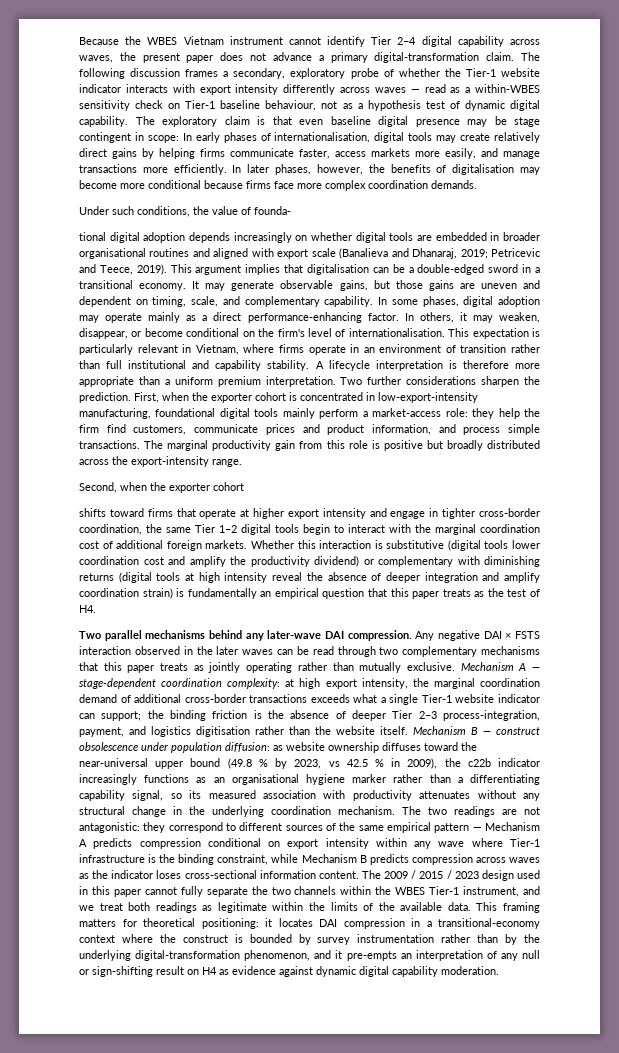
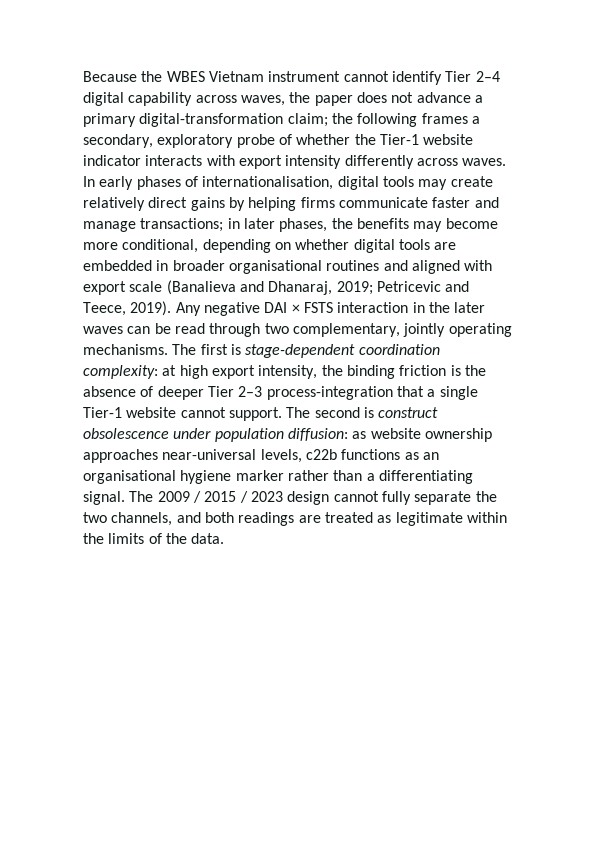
- Because the WBES Vietnam instrument cannot identify Tier 2–4 digital capability across waves, the present paper does not advance a primary digital-transformation claim. The following discussion frames a secondary, exploratory probe of whether the Tier-1 website indicator interacts with export intensity differently across waves — read as a within-WBES sensitivity check on Tier-1 baseline behaviour, not as a hypothesis test of dynamic digital capability. The exploratory claim is that even baseline digital presence may be stage contingent in scope:
+ Because the WBES Vietnam instrument cannot identify Tier 2–4 digital capability across waves, the paper does not advance a primary digital-transformation claim; the following frames a secondary, exploratory probe of whether the Tier-1 website indicator interacts with export intensity differently across waves.
- In early phases of internationalisation, digital tools may create relatively direct gains by helping firms communicate faster, access markets more easily, and manage transactions more efficiently. In later phases, however, the benefits of digitalisation may become more conditional because firms face more complex coordination demands.
- Under such conditions, the value of founda-
- tional digital adoption depends increasingly on whether digital tools are embedded in broader organisational routines and aligned with export scale (Banalieva and Dhanaraj, 2019;
+ In early phases of internationalisation, digital tools may create relatively direct gains by helping firms communicate faster and manage transactions; in later phases, the benefits may become more conditional, depending on whether digital tools are embedded in broader organisational routines and aligned with export scale (Banalieva and Dhanaraj, 2019;
- This argument implies that digitalisation can be a double-edged sword in a transitional economy. It may generate observable gains, but those gains are uneven and dependent on timing, scale, and complementary capability. In some phases, digital adoption may operate mainly as a direct performance-enhancing factor. In others, it may weaken, disappear, or become conditional on the firm's level of internationalisation. This expectation is particularly relevant in Vietnam, where firms operate in an environment of transition rather than full institutional and capability stability. A lifecycle interpretation is therefore more appropriate than a uniform premium interpretation. Two further considerations sharpen the prediction. First, when the exporter cohort is concentrated in low-export-intensity manufacturing, foundational digital tools mainly perform a market-access role: they help the firm find customers, communicate prices and product information, and process simple transactions. The marginal productivity gain from this role is positive but broadly distributed across the export-intensity range.
- Second, when the exporter cohort
- shifts toward firms that operate at higher export intensity and engage in tighter cross-border coordination, the same Tier 1–2 digital tools begin to interact with the marginal coordination cost of additional foreign markets. Whether this interaction is substitutive (digital tools lower coordination cost and amplify the productivity dividend) or complementary with diminishing returns (digital tools at high intensity reveal the absence of deeper integration and amplify coordination strain) is fundamentally an empirical question that this paper treats as the test of H4.
- Two parallel mechanisms behind any later-wave DAI compression.
- Any negative DAI × FSTS interaction observed in the later waves can be read through two complementary mechanisms that this paper treats as jointly operating rather than mutually exclusive. Mechanism A — stage-dependent coordination complexity: at high export intensity, the marginal coordination demand of additional cross-border transactions exceeds what a single Tier-1 website indicator can support; the binding friction is the absence of deeper Tier 2–3 process-integration, payment, and logistics digitisation rather than the website itself. Mechanism B — construct obsolescence under population diffusion: as website ownership diffuses toward the near-universal upper bound (49.8 % by 2023, vs 42.5 % in 2009), the c22b indicator increasingly functions as an organisational hygiene marker rather than a differentiating capability signal, so its measured association with productivity attenuates without any structural change in the underlying coordination mechanism. The two readings are not antagonistic: they correspond to different sources of the same empirical pattern — Mechanism A predicts compression conditional on export intensity within any wave where Tier-1 infrastructure is the binding constraint, while Mechanism B predicts compression across waves as the indicator loses cross-sectional information content.
+ Any negative DAI × FSTS interaction in the later waves can be read through two complementary, jointly operating mechanisms. The first is stage-dependent coordination complexity: at high export intensity, the binding friction is the absence of deeper Tier 2–3 process-integration that a single Tier-1 website cannot support. The second is construct obsolescence under population diffusion: as website ownership approaches near-universal levels, c22b functions as an organisational hygiene marker rather than a differentiating signal.
- The 2009 / 2015 / 2023 design used in this paper cannot fully separate the two channels within the WBES Tier-1 instrument, and we treat both readings as legitimate within the limits of the available data. This framing matters for theoretical positioning: it locates DAI compression in a transitional-economy context where the construct is bounded by survey instrumentation rather than by the underlying digital-transformation phenomenon, and it pre-empts an interpretation of any null or sign-shifting result on H4 as evidence against dynamic digital capability moderation.
+ The 2009 / 2015 / 2023 design cannot fully separate the two channels, and both readings are treated as legitimate within the limits of the data.

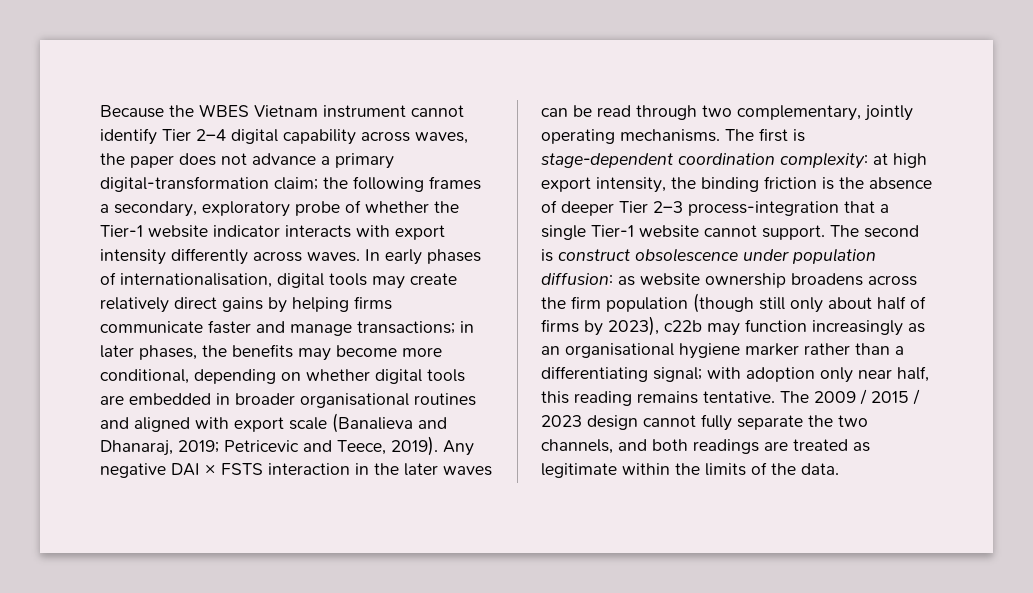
- The second is construct obsolescence under population diffusion: as website ownership approaches near-universal levels, c22b functions as an organisational hygiene marker rather than a differentiating signal.
+ The second is construct obsolescence under population diffusion: as website ownership broadens across the firm population (though still only about half of firms by 2023), c22b may function increasingly as an organisational hygiene marker rather than a differentiating signal; with adoption only near half, this reading remains tentative.

